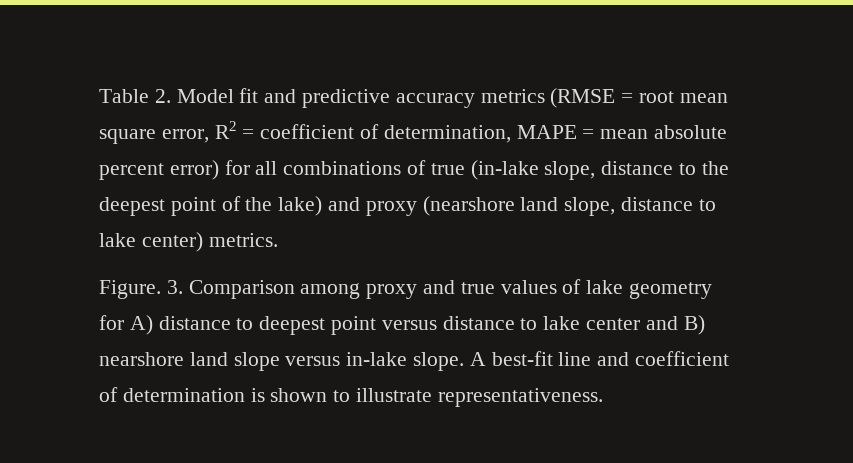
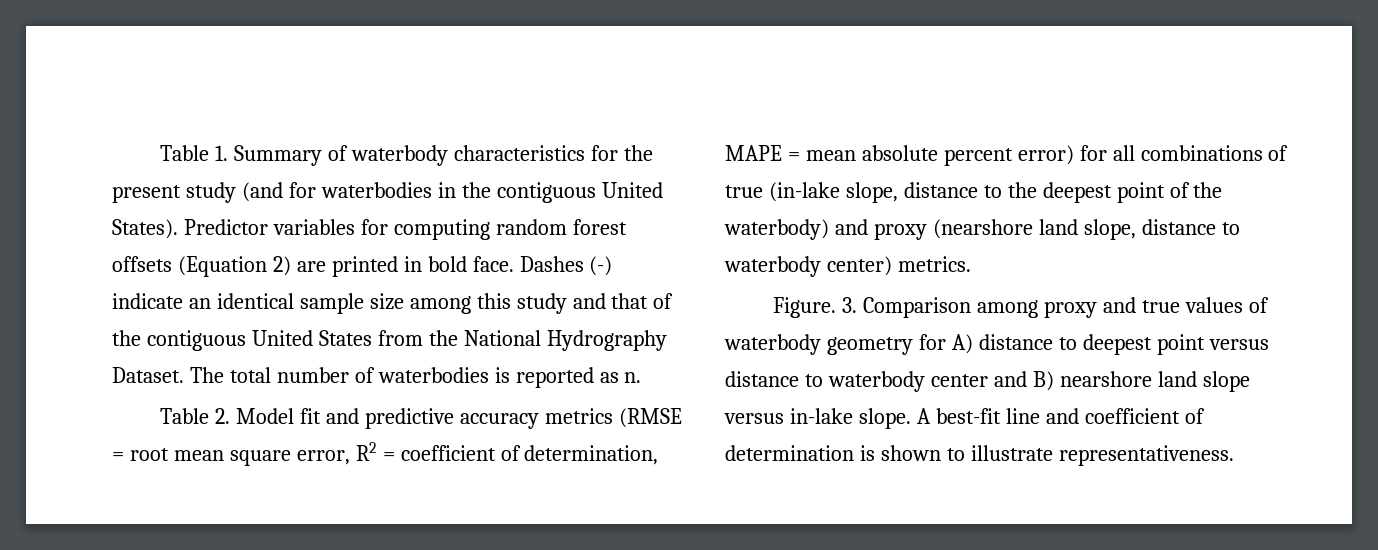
- Table 2. Model fit and predictive accuracy metrics (RMSE = root mean square error, R2 = coefficient of determination, MAPE = mean absolute percent error) for all combinations of true (in-lake slope, distance to the deepest point of the lake) and proxy (nearshore land slope, distance to lake center) metrics.
+ Table 1. Summary of waterbody characteristics for the present study (and for waterbodies in the contiguous United States). Predictor variables for computing random forest offsets (Equation 2) are printed in bold face. Dashes (-) indicate an identical sample size among this study and that of the contiguous United States from the National Hydrography Dataset. The total number of waterbodies is reported as n.
+ Table 2. Model fit and predictive accuracy metrics (RMSE = root mean square error, R2 = coefficient of determination, MAPE = mean absolute percent error) for all combinations of true (in-lake slope, distance to the deepest point of the waterbody) and proxy (nearshore land slope, distance to waterbody center) metrics.
- 3. Comparison among proxy and true values of lake geometry for A) distance to deepest point versus distance to lake center and B) nearshore land slope versus in-lake slope.
+ 3. Comparison among proxy and true values of waterbody geometry for A) distance to deepest point versus distance to waterbody center and B) nearshore land slope versus in-lake slope.

